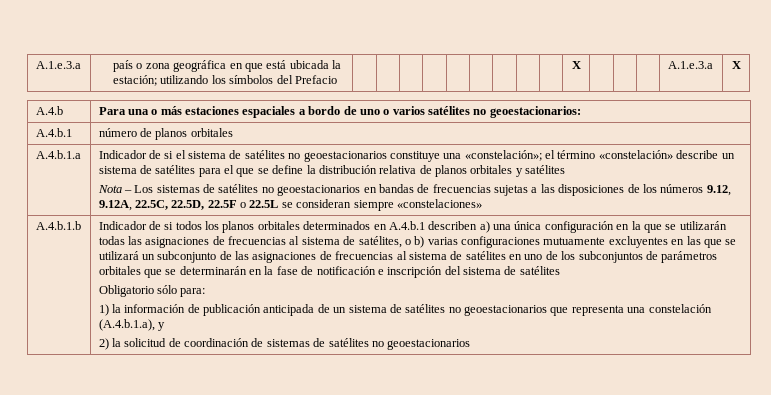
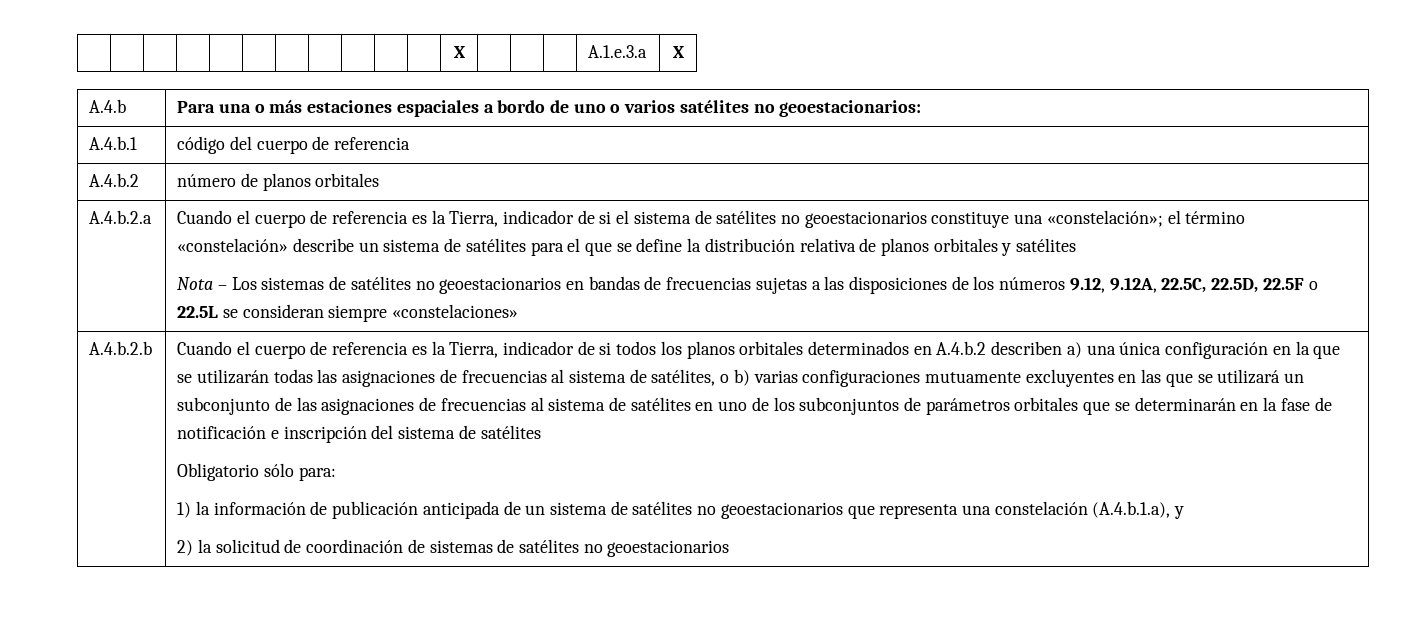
- A.1.e.3.a | país o zona geográfica en que está ubicada la estación; utilizando los símbolos del Prefacio | | | | | | | | | | X | | | | A.1.e.3.a | X
+ | | | | | | | | | | | X | | | | A.1.e.3.a | X
- A.4.b.1 | número de planos orbitales
- A.4.b.1.a | Indicador de si el sistema de satélites no geoestacionarios constituye una «constelación»; el término «constelación» describe un sistema de satélites para el que se define la distribución relativa de planos orbitales y satélites
+ A.4.b.1 | código del cuerpo de referencia
+ A.4.b.2 | número de planos orbitales
+ A.4.b.2.a | Cuando el cuerpo de referencia es la Tierra, indicador de si el sistema de satélites no geoestacionarios constituye una «constelación»; el término «constelación» describe un sistema de satélites para el que se define la distribución relativa de planos orbitales y satélites
- A.4.b.1.b | Indicador de si todos los planos orbitales determinados en A.4.b.1 describen a) una única configuración en la que se utilizarán todas las asignaciones de frecuencias al sistema de satélites, o b) varias configuraciones mutuamente excluyentes en las que se utilizará un subconjunto de las asignaciones de frecuencias al sistema de satélites en uno de los subconjuntos de parámetros orbitales que se determinarán en la fase de notificación e inscripción del sistema de satélites
+ A.4.b.2.b | Cuando el cuerpo de referencia es la Tierra, indicador de si todos los planos orbitales determinados en A.4.b.2 describen a) una única configuración en la que se utilizarán todas las asignaciones de frecuencias al sistema de satélites, o b) varias configuraciones mutuamente excluyentes en las que se utilizará un subconjunto de las asignaciones de frecuencias al sistema de satélites en uno de los subconjuntos de parámetros orbitales que se determinarán en la fase de notificación e inscripción del sistema de satélites

